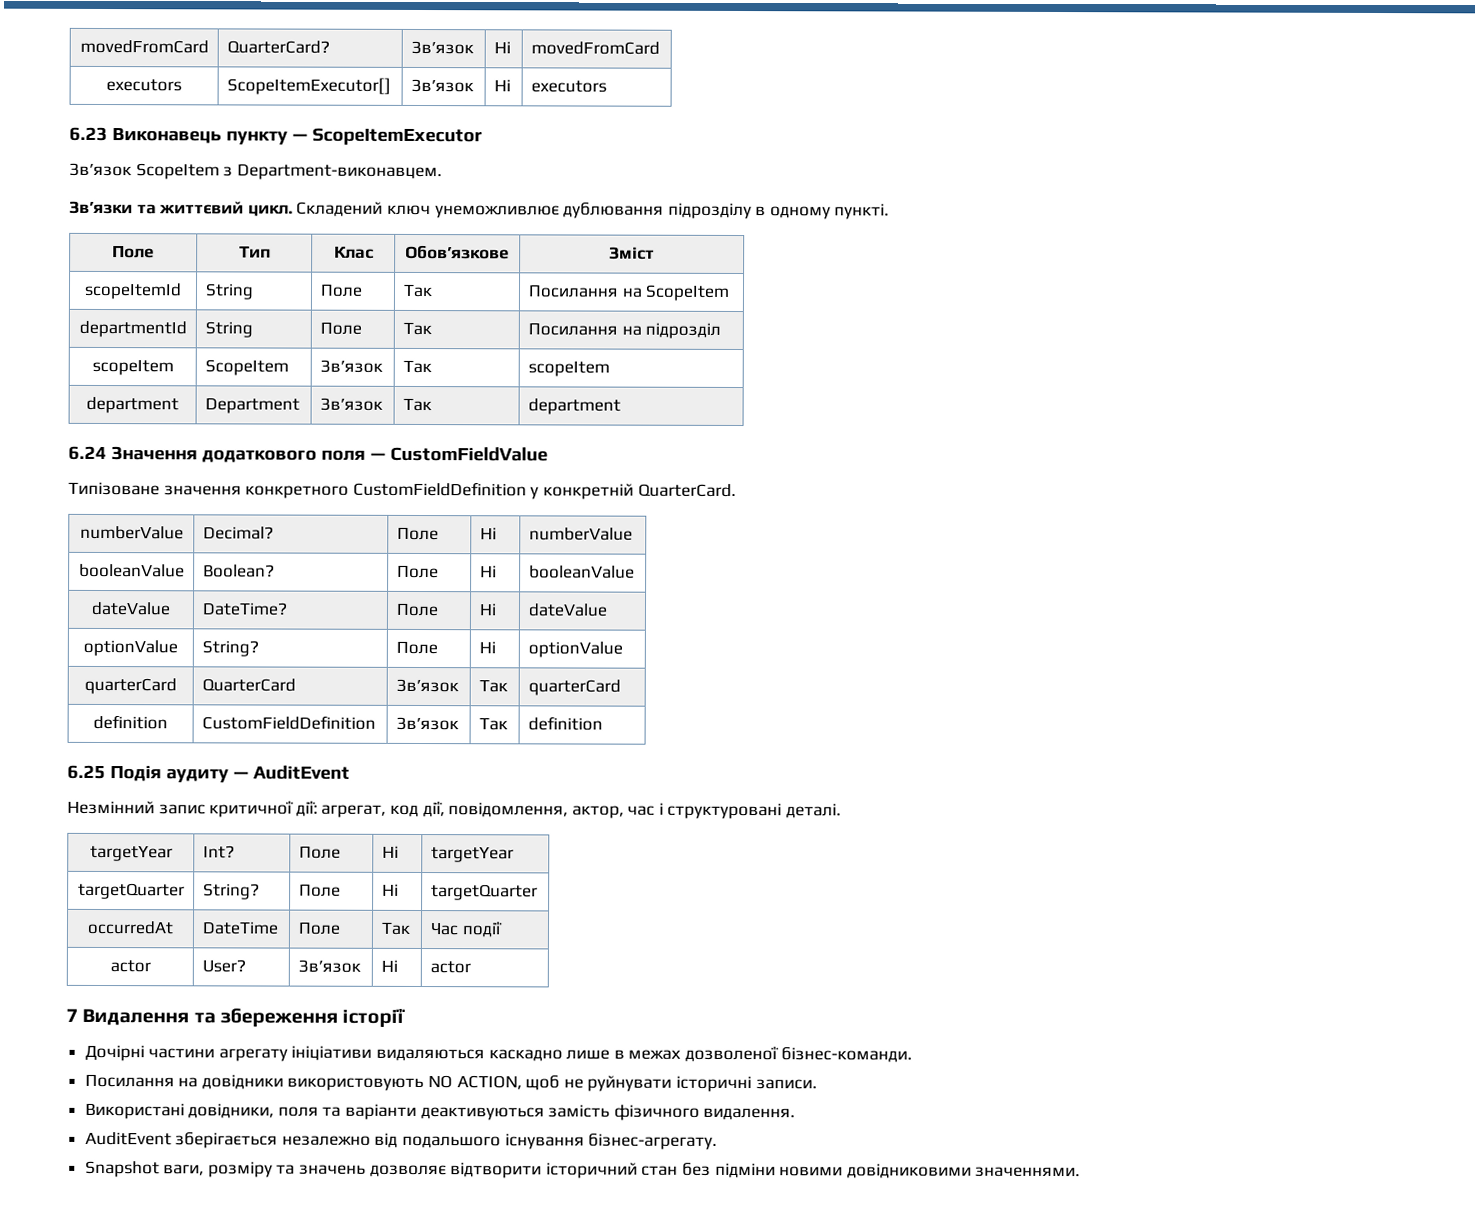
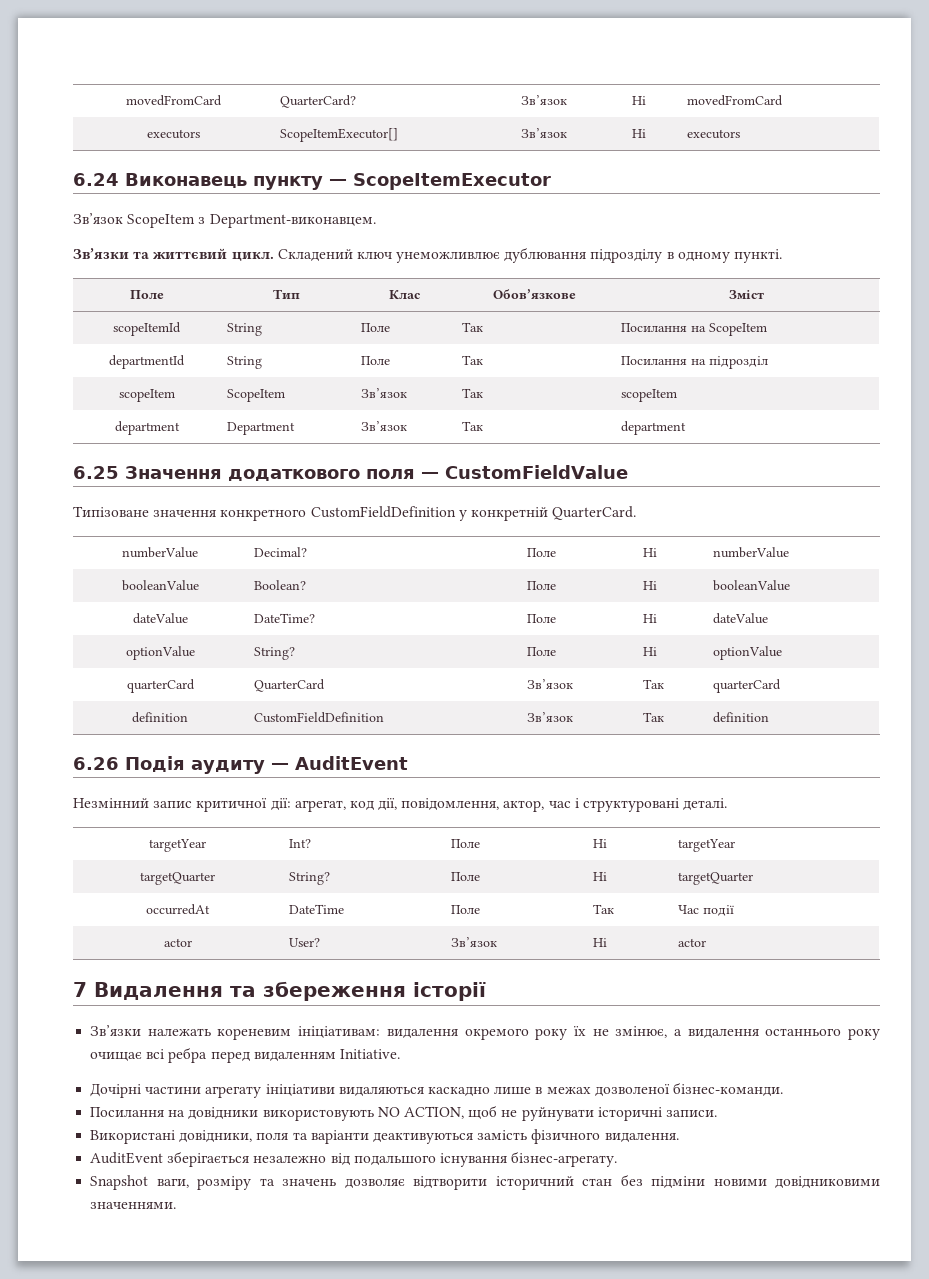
- 6.23 Виконавець пункту — ScopeItemExecutor
+ 6.24 Виконавець пункту — ScopeItemExecutor
- 6.24 Значення додаткового поля — CustomFieldValue
+ 6.25 Значення додаткового поля — CustomFieldValue
- 6.25 Подія аудиту — AuditEvent
+ 6.26 Подія аудиту — AuditEvent
+ Зв’язки належать кореневим ініціативам: видалення окремого року їх не змінює, а видалення останнього року очищає всі ребра перед видаленням Initiative.

